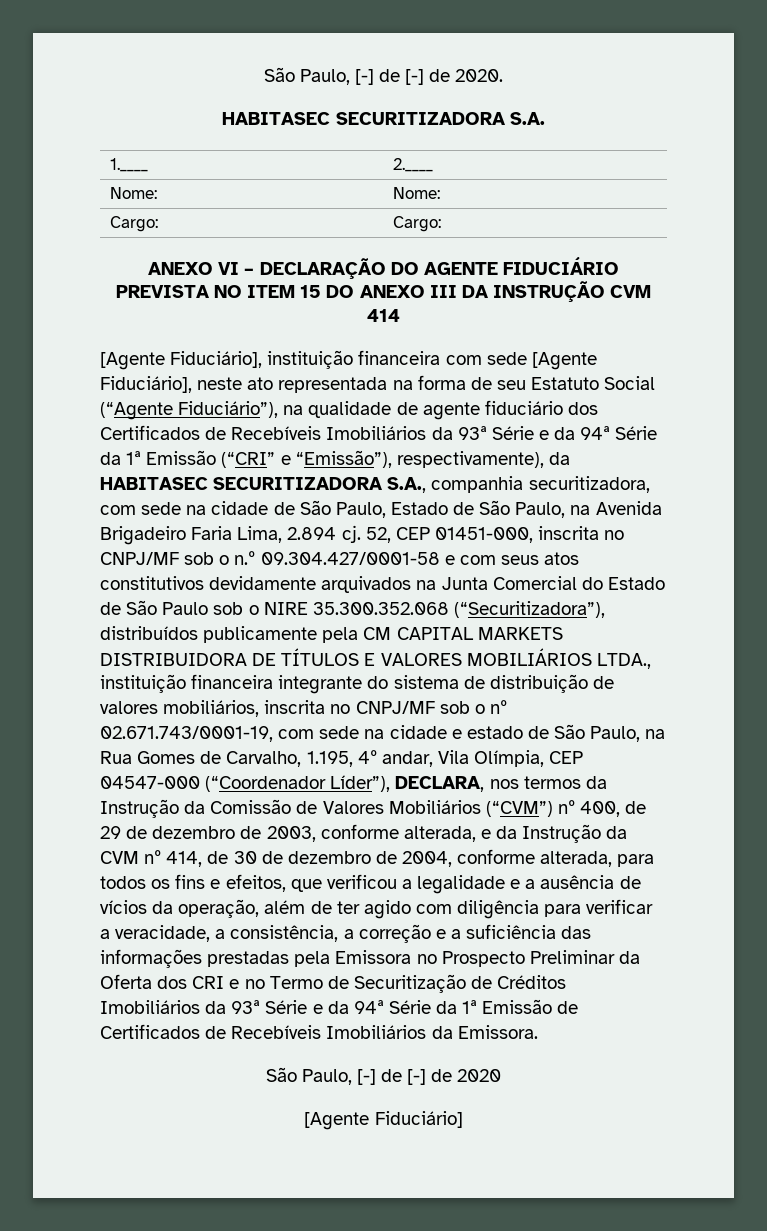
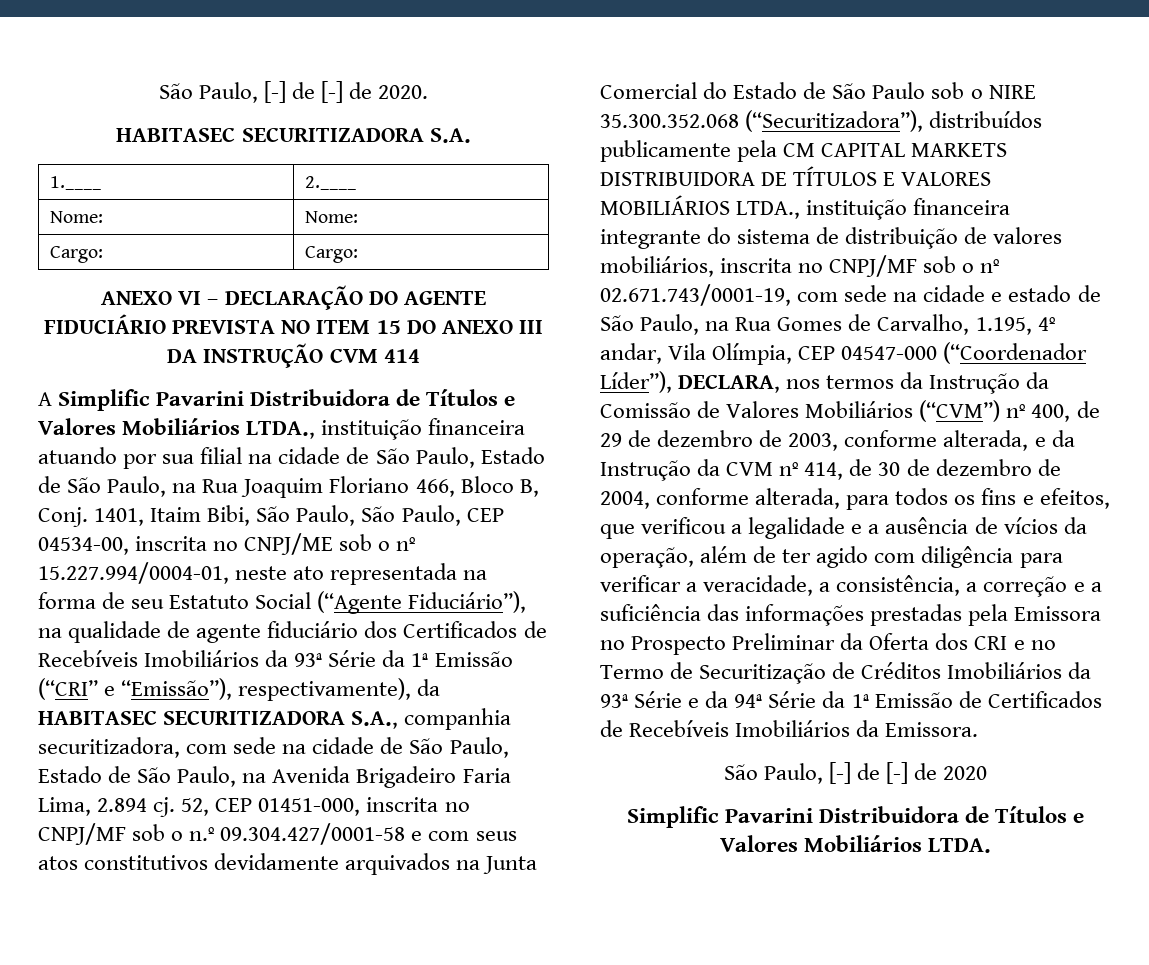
- [Agente Fiduciário], instituição financeira com sede [Agente Fiduciário], neste ato representada na forma de seu Estatuto Social (“Agente Fiduciário”), na qualidade de agente fiduciário dos Certificados de Recebíveis Imobiliários da 93ª Série e da 94ª Série da 1ª Emissão (“CRI” e “Emissão”), respectivamente), da HABITASEC SECURITIZADORA S.A., companhia securitizadora, com sede na cidade de São Paulo, Estado de São Paulo, na Avenida Brigadeiro Faria Lima, 2.894 cj.
+ A Simplific Pavarini Distribuidora de Títulos e Valores Mobiliários LTDA., instituição financeira atuando por sua filial na cidade de São Paulo, Estado de São Paulo, na Rua Joaquim Floriano 466, Bloco B, Conj. 1401, Itaim Bibi, São Paulo, São Paulo, CEP 04534-00, inscrita no CNPJ/ME sob o nº 15.227.994/0004-01, neste ato representada na forma de seu Estatuto Social (“Agente Fiduciário”), na qualidade de agente fiduciário dos Certificados de Recebíveis Imobiliários da 93ª Série da 1ª Emissão (“CRI” e “Emissão”), respectivamente), da HABITASEC SECURITIZADORA S.A., companhia securitizadora, com sede na cidade de São Paulo, Estado de São Paulo, na Avenida Brigadeiro Faria Lima, 2.894 cj.
- [Agente Fiduciário]
+ Simplific Pavarini Distribuidora de Títulos e Valores Mobiliários LTDA.

